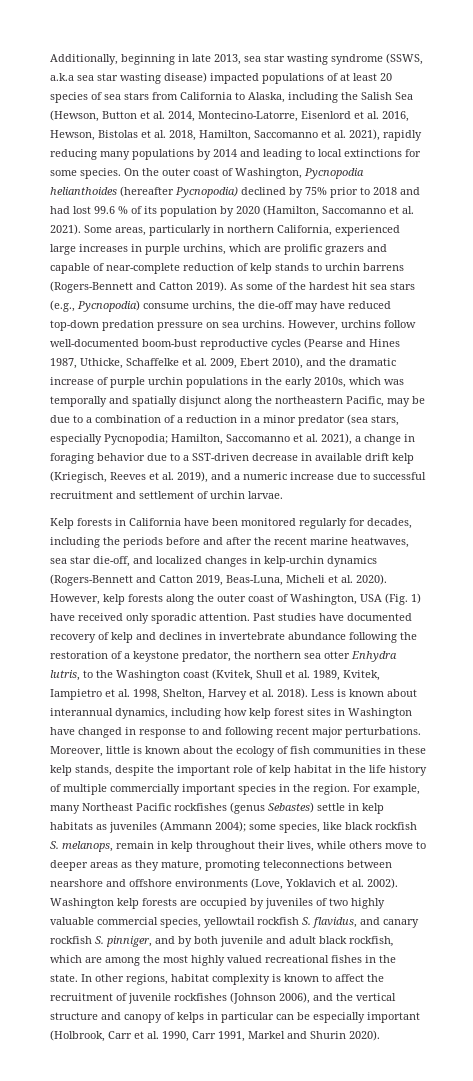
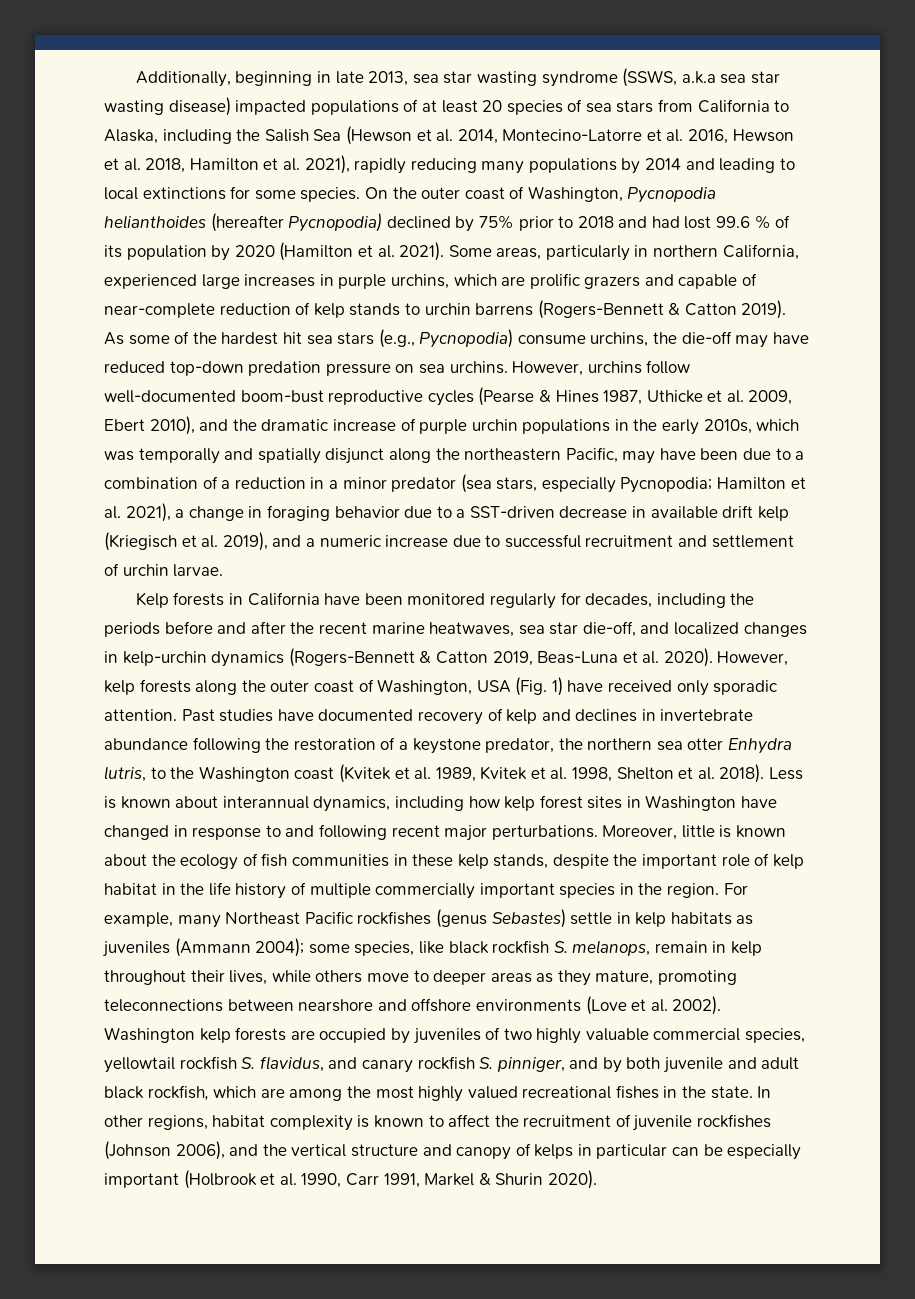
- Additionally, beginning in late 2013, sea star wasting syndrome (SSWS, a.k.a sea star wasting disease) impacted populations of at least 20 species of sea stars from California to Alaska, including the Salish Sea (Hewson, Button et al. 2014, Montecino-Latorre, Eisenlord et al. 2016, Hewson, Bistolas et al. 2018, Hamilton, Saccomanno et al. 2021), rapidly reducing many populations by 2014 and leading to local extinctions for some species.
+ Additionally, beginning in late 2013, sea star wasting syndrome (SSWS, a.k.a sea star wasting disease) impacted populations of at least 20 species of sea stars from California to Alaska, including the Salish Sea (Hewson et al. 2014, Montecino-Latorre et al. 2016, Hewson et al. 2018, Hamilton et al. 2021), rapidly reducing many populations by 2014 and leading to local extinctions for some species.
- On the outer coast of Washington, Pycnopodia helianthoides (hereafter Pycnopodia) declined by 75% prior to 2018 and had lost 99.6 % of its population by 2020 (Hamilton, Saccomanno et al. 2021).
+ On the outer coast of Washington, Pycnopodia helianthoides (hereafter Pycnopodia) declined by 75% prior to 2018 and had lost 99.6 % of its population by 2020 (Hamilton et al. 2021).
- Some areas, particularly in northern California, experienced large increases in purple urchins, which are prolific grazers and capable of near-complete reduction of kelp stands to urchin barrens (Rogers-Bennett and Catton 2019).
+ Some areas, particularly in northern California, experienced large increases in purple urchins, which are prolific grazers and capable of near-complete reduction of kelp stands to urchin barrens (Rogers-Bennett & Catton 2019).
- However, urchins follow well-documented boom-bust reproductive cycles (Pearse and Hines 1987, Uthicke, Schaffelke et al. 2009, Ebert 2010), and the dramatic increase of purple urchin populations in the early 2010s, which was temporally and spatially disjunct along the northeastern Pacific, may be due to a combination of a reduction in a minor predator (sea stars, especially Pycnopodia;
+ However, urchins follow well-documented boom-bust reproductive cycles (Pearse & Hines 1987, Uthicke et al. 2009, Ebert 2010), and the dramatic increase of purple urchin populations in the early 2010s, which was temporally and spatially disjunct along the northeastern Pacific, may have been due to a combination of a reduction in a minor predator (sea stars, especially Pycnopodia;
- Hamilton, Saccomanno et al. 2021), a change in foraging behavior due to a SST-driven decrease in available drift kelp (Kriegisch, Reeves et al. 2019), and a numeric increase due to successful recruitment and settlement of urchin larvae.
+ Hamilton et al. 2021), a change in foraging behavior due to a SST-driven decrease in available drift kelp (Kriegisch et al. 2019), and a numeric increase due to successful recruitment and settlement of urchin larvae.
- Kelp forests in California have been monitored regularly for decades, including the periods before and after the recent marine heatwaves, sea star die-off, and localized changes in kelp-urchin dynamics (Rogers-Bennett and Catton 2019, Beas-Luna, Micheli et al. 2020).
+ Kelp forests in California have been monitored regularly for decades, including the periods before and after the recent marine heatwaves, sea star die-off, and localized changes in kelp-urchin dynamics (Rogers-Bennett & Catton 2019, Beas-Luna et al. 2020).
- Past studies have documented recovery of kelp and declines in invertebrate abundance following the restoration of a keystone predator, the northern sea otter Enhydra lutris, to the Washington coast (Kvitek, Shull et al. 1989, Kvitek, Iampietro et al. 1998, Shelton, Harvey et al. 2018).
+ Past studies have documented recovery of kelp and declines in invertebrate abundance following the restoration of a keystone predator, the northern sea otter Enhydra lutris, to the Washington coast (Kvitek et al. 1989, Kvitek et al. 1998, Shelton et al. 2018).
- For example, many Northeast Pacific rockfishes (genus Sebastes) settle in kelp habitats as juveniles (Ammann 2004); some species, like black rockfish S. melanops, remain in kelp throughout their lives, while others move to deeper areas as they mature, promoting teleconnections between nearshore and offshore environments (Love, Yoklavich et al. 2002).
+ For example, many Northeast Pacific rockfishes (genus Sebastes) settle in kelp habitats as juveniles (Ammann 2004); some species, like black rockfish S. melanops, remain in kelp throughout their lives, while others move to deeper areas as they mature, promoting teleconnections between nearshore and offshore environments (Love et al. 2002).
- In other regions, habitat complexity is known to affect the recruitment of juvenile rockfishes (Johnson 2006), and the vertical structure and canopy of kelps in particular can be especially important (Holbrook, Carr et al. 1990, Carr 1991, Markel and Shurin 2020).
+ In other regions, habitat complexity is known to affect the recruitment of juvenile rockfishes (Johnson 2006), and the vertical structure and canopy of kelps in particular can be especially important (Holbrook et al. 1990, Carr 1991, Markel & Shurin 2020).

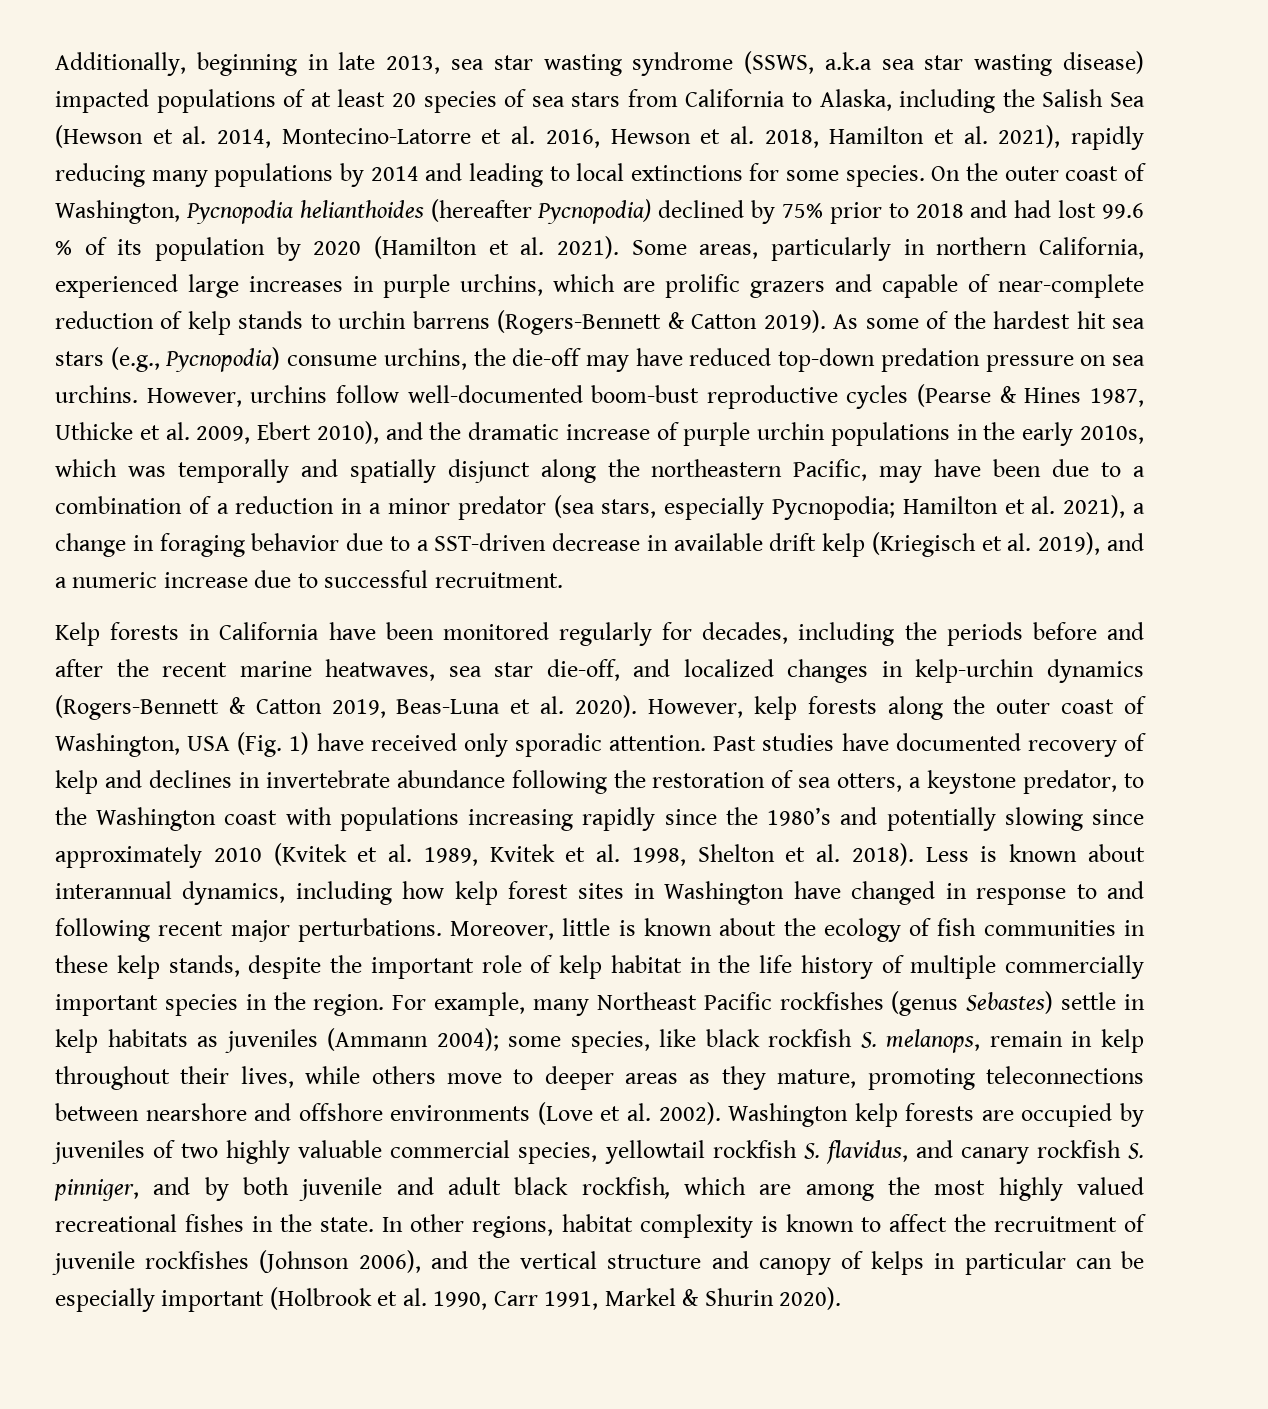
- Hamilton et al. 2021), a change in foraging behavior due to a SST-driven decrease in available drift kelp (Kriegisch et al. 2019), and a numeric increase due to successful recruitment and settlement of urchin larvae.
+ Hamilton et al. 2021), a change in foraging behavior due to a SST-driven decrease in available drift kelp (Kriegisch et al. 2019), and a numeric increase due to successful recruitment.
- Past studies have documented recovery of kelp and declines in invertebrate abundance following the restoration of a keystone predator, the northern sea otter Enhydra lutris, to the Washington coast (Kvitek et al. 1989, Kvitek et al. 1998, Shelton et al. 2018).
+ Past studies have documented recovery of kelp and declines in invertebrate abundance following the restoration of sea otters, a keystone predator, to the Washington coast with populations increasing rapidly since the 1980’s and potentially slowing since approximately 2010 (Kvitek et al. 1989, Kvitek et al. 1998, Shelton et al. 2018).

